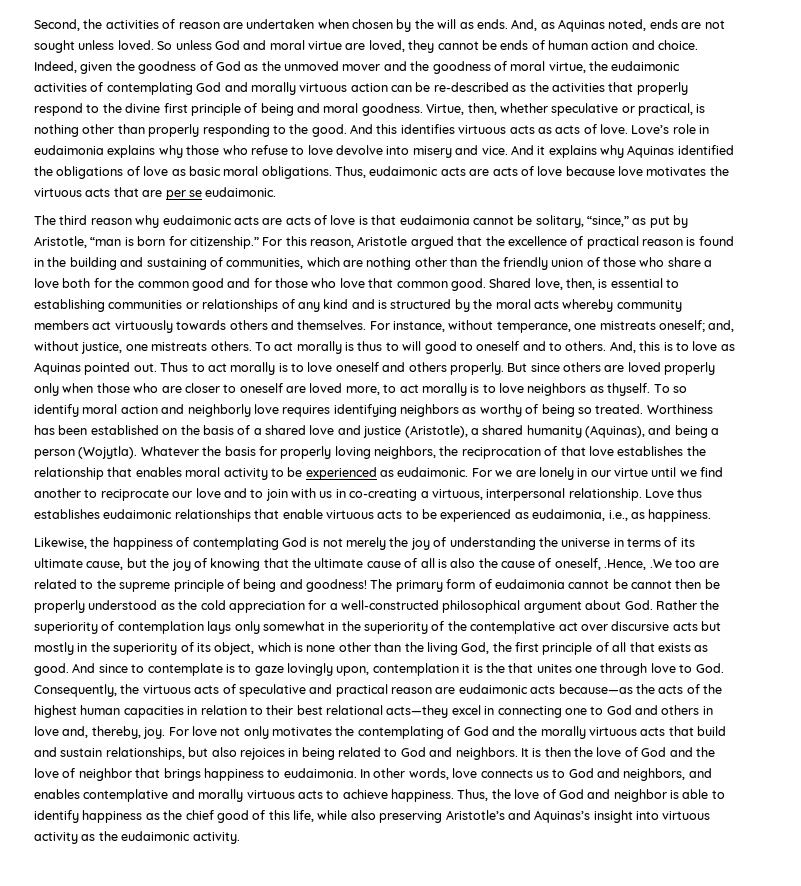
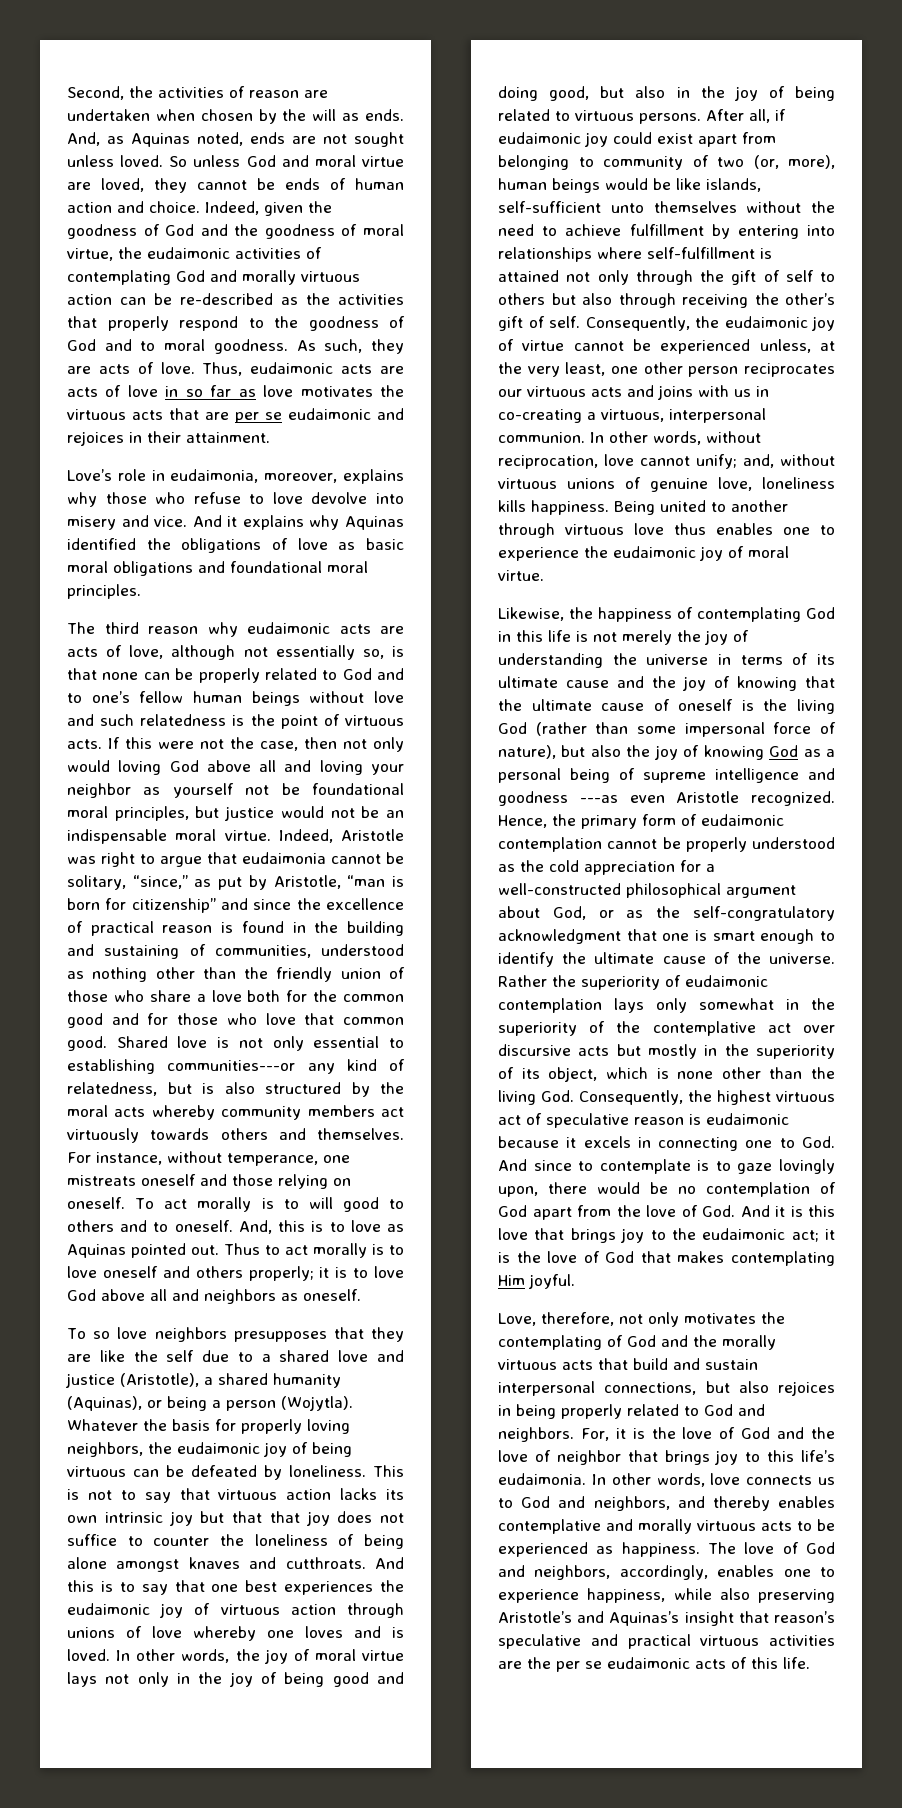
- Indeed, given the goodness of God as the unmoved mover and the goodness of moral virtue, the eudaimonic activities of contemplating God and morally virtuous action can be re-described as the activities that properly respond to the divine first principle of being and moral goodness. Virtue, then, whether speculative or practical, is nothing other than properly responding to the good. And this identifies virtuous acts as acts of love. Love’s role in eudaimonia explains why those who refuse to love devolve into misery and vice.
+ Indeed, given the goodness of God and the goodness of moral virtue, the eudaimonic activities of contemplating God and morally virtuous action can be re-described as the activities that properly respond to the goodness of God and to moral goodness. As such, they are acts of love. Thus, eudaimonic acts are acts of love in so far as love motivates the virtuous acts that are per se eudaimonic and rejoices in their attainment.
+ Love’s role in eudaimonia, moreover, explains why those who refuse to love devolve into misery and vice.
- And it explains why Aquinas identified the obligations of love as basic moral obligations. Thus, eudaimonic acts are acts of love because love motivates the virtuous acts that are per se eudaimonic.
+ And it explains why Aquinas identified the obligations of love as basic moral obligations and foundational moral principles.
- The third reason why eudaimonic acts are acts of love is that eudaimonia cannot be solitary, “since,” as put by Aristotle, “man is born for citizenship.” For this reason, Aristotle argued that the excellence of practical reason is found in the building and sustaining of communities, which are nothing other than the friendly union of those who share a love both for the common good and for those who love that common good.
+ The third reason why eudaimonic acts are acts of love, although not essentially so, is that none can be properly related to God and to one’s fellow human beings without love and such relatedness is the point of virtuous acts. If this were not the case, then not only would loving God above all and loving your neighbor as yourself not be foundational moral principles, but justice would not be an indispensable moral virtue. Indeed, Aristotle was right to argue that eudaimonia cannot be solitary, “since,” as put by Aristotle, “man is born for citizenship” and since the excellence of practical reason is found in the building and sustaining of communities, understood as nothing other than the friendly union of those who share a love both for the common good and for those who love that common good.
- Shared love, then, is essential to establishing communities or relationships of any kind and is structured by the moral acts whereby community members act virtuously towards others and themselves.
+ Shared love is not only essential to establishing communities---or any kind of relatedness, but is also structured by the moral acts whereby community members act virtuously towards others and themselves.
- For instance, without temperance, one mistreats oneself; and, without justice, one mistreats others.
+ For instance, without temperance, one mistreats oneself and those relying on oneself.
- To act morally is thus to will good to oneself and to others.
+ To act morally is to will good to others and to oneself.
- Thus to act morally is to love oneself and others properly. But since others are loved properly only when those who are closer to oneself are loved more, to act morally is to love neighbors as thyself. To so identify moral action and neighborly love requires identifying neighbors as worthy of being so treated. Worthiness has been established on the basis of a shared love and justice (Aristotle), a shared humanity (Aquinas), and being a person (Wojytla).
+ Thus to act morally is to love oneself and others properly; it is to love God above all and neighbors as oneself.
+ To so love neighbors presupposes that they are like the self due to a shared love and justice (Aristotle), a shared humanity (Aquinas), or being a person (Wojytla).
- Whatever the basis for properly loving neighbors, the reciprocation of that love establishes the relationship that enables moral activity to be experienced as eudaimonic. For we are lonely in our virtue until we find another to reciprocate our love and to join with us in co-creating a virtuous, interpersonal relationship. Love thus establishes eudaimonic relationships that enable virtuous acts to be experienced as eudaimonia, i.e., as happiness.
+ Whatever the basis for properly loving neighbors, the eudaimonic joy of being virtuous can be defeated by loneliness. This is not to say that virtuous action lacks its own intrinsic joy but that that joy does not suffice to counter the loneliness of being alone amongst knaves and cutthroats. And this is to say that one best experiences the eudaimonic joy of virtuous action through unions of love whereby one loves and is loved. In other words, the joy of moral virtue lays not only in the joy of being good and doing good, but also in the joy of being related to virtuous persons. After all, if eudaimonic joy could exist apart from belonging to community of two (or, more), human beings would be like islands, self-sufficient unto themselves without the need to achieve fulfillment by entering into relationships where self-fulfillment is attained not only through the gift of self to others but also through receiving the other’s gift of self. Consequently, the eudaimonic joy of virtue cannot be experienced unless, at the very least, one other person reciprocates our virtuous acts and joins with us in co-creating a virtuous, interpersonal communion. In other words, without reciprocation, love cannot unify; and, without virtuous unions of genuine love, loneliness kills happiness. Being united to another through virtuous love thus enables one to experience the eudaimonic joy of moral virtue.
- Likewise, the happiness of contemplating God is not merely the joy of understanding the universe in terms of its ultimate cause, but the joy of knowing that the ultimate cause of all is also the cause of oneself, .Hence, .We too are related to the supreme principle of being and goodness! The primary form of eudaimonia cannot be cannot then be properly understood as the cold appreciation for a well-constructed philosophical argument about God. Rather the superiority of contemplation lays only somewhat in the superiority of the contemplative act over discursive acts but mostly in the superiority of its object, which is none other than the living God, the first principle of all that exists as good. And since to contemplate is to gaze lovingly upon, contemplation it is the that unites one through love to God. Consequently, the virtuous acts of speculative and practical reason are eudaimonic acts because—as the acts of the highest human capacities in relation to their best relational acts—they excel in connecting one to God and others in love and, thereby, joy. For love not only motivates the contemplating of God and the morally virtuous acts that build and sustain relationships, but also rejoices in being related to God and neighbors.
+ Likewise, the happiness of contemplating God in this life is not merely the joy of understanding the universe in terms of its ultimate cause and the joy of knowing that the ultimate cause of oneself is the living God (rather than some impersonal force of nature), but also the joy of knowing God as a personal being of supreme intelligence and goodness ---as even Aristotle recognized. Hence, the primary form of eudaimonic contemplation cannot be properly understood as the cold appreciation for a well-constructed philosophical argument about God, or as the self-congratulatory acknowledgment that one is smart enough to identify the ultimate cause of the universe. Rather the superiority of eudaimonic contemplation lays only somewhat in the superiority of the contemplative act over discursive acts but mostly in the superiority of its object, which is none other than the living God. Consequently, the highest virtuous act of speculative reason is eudaimonic because it excels in connecting one to God. And since to contemplate is to gaze lovingly upon, there would be no contemplation of God apart from the love of God. And it is this love that brings joy to the eudaimonic act; it is the love of God that makes contemplating Him joyful.
+ Love, therefore, not only motivates the contemplating of God and the morally virtuous acts that build and sustain interpersonal connections, but also rejoices in being properly related to God and neighbors.
- It is then the love of God and the love of neighbor that brings happiness to eudaimonia.
+ For, it is the love of God and the love of neighbor that brings joy to this life’s eudaimonia.
- In other words, love connects us to God and neighbors, and enables contemplative and morally virtuous acts to achieve happiness. Thus, the love of God and neighbor is able to identify happiness as the chief good of this life, while also preserving Aristotle’s and Aquinas’s insight into virtuous activity as the eudaimonic activity.
+ In other words, love connects us to God and neighbors, and thereby enables contemplative and morally virtuous acts to be experienced as happiness. The love of God and neighbors, accordingly, enables one to experience happiness, while also preserving Aristotle’s and Aquinas’s insight that reason’s speculative and practical virtuous activities are the per se eudaimonic acts of this life.

